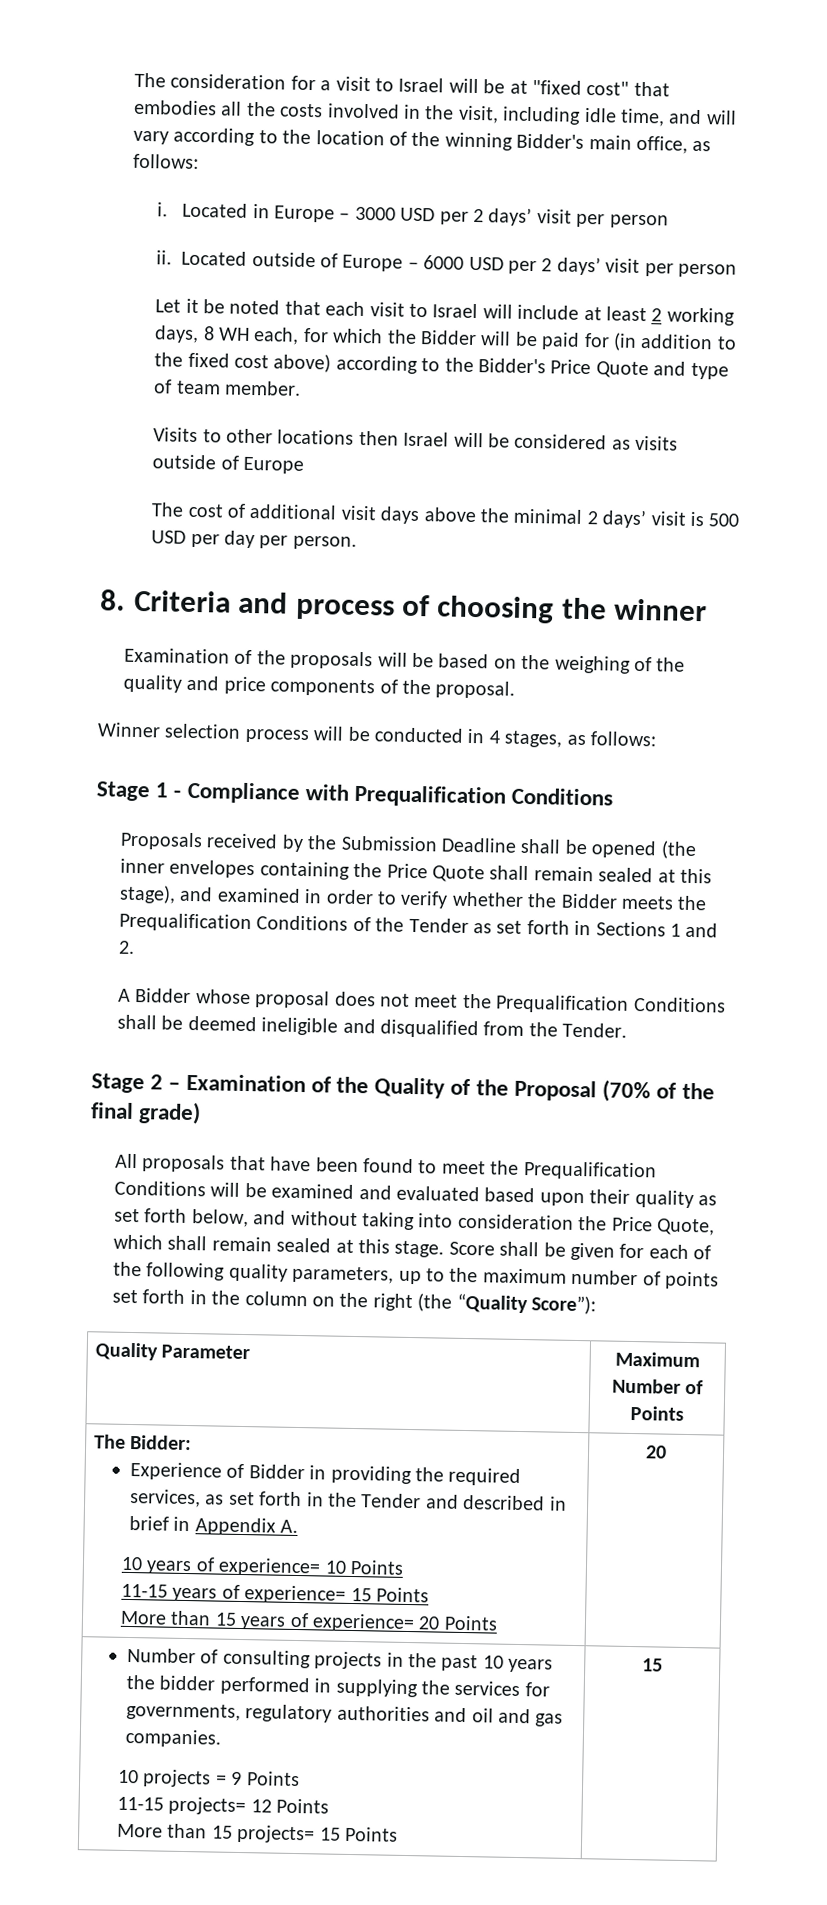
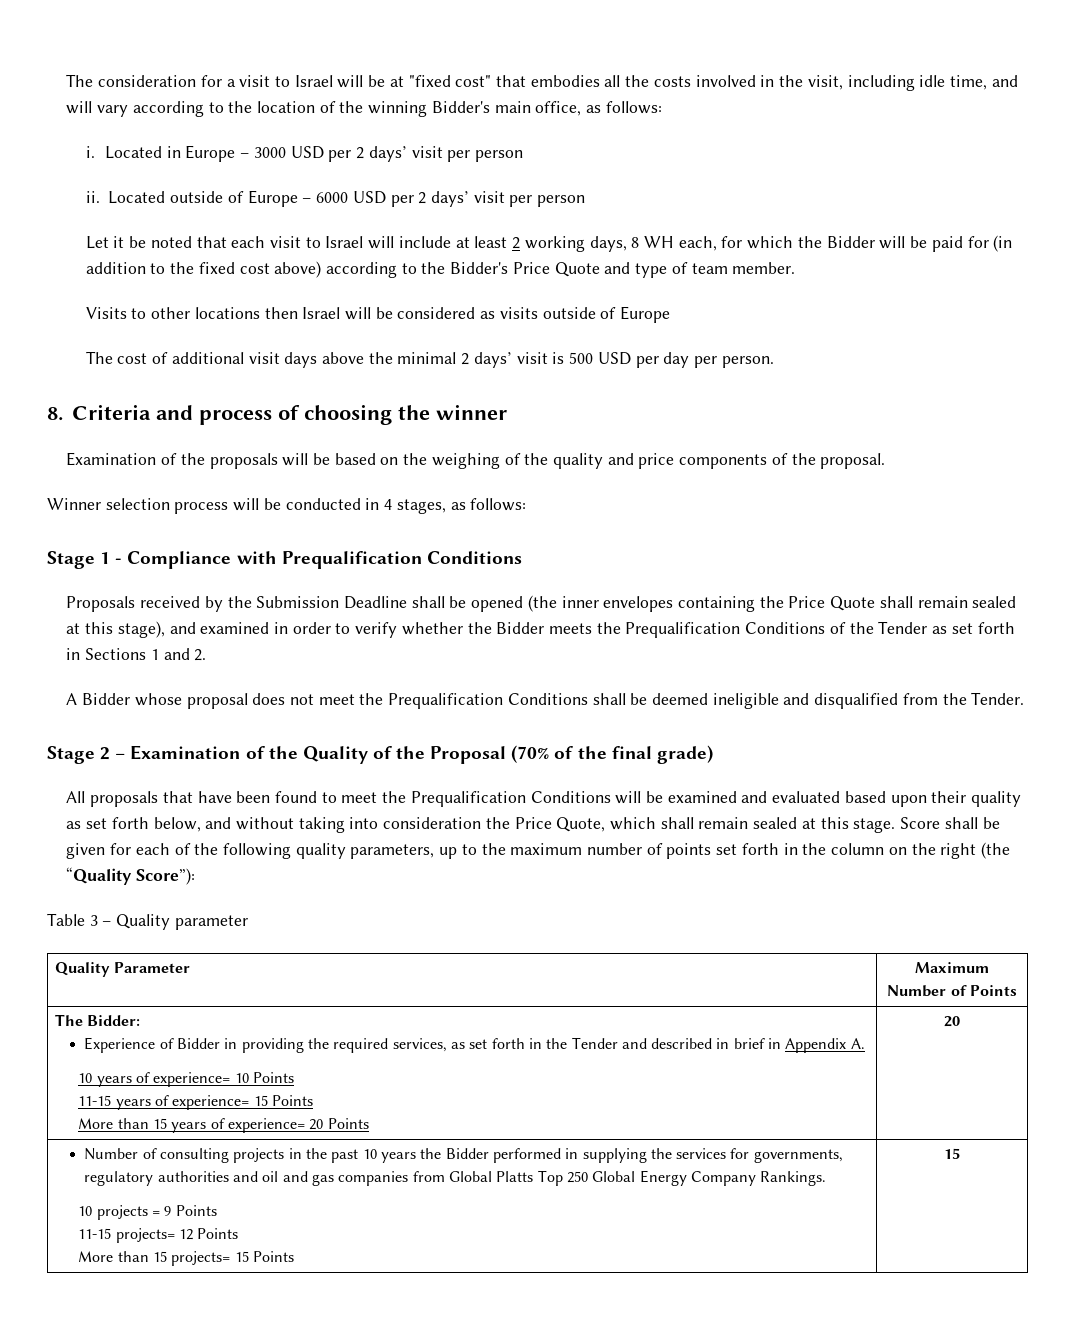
+ Table 3 – Quality parameter
- Number of consulting projects in the past 10 years the bidder performed in supplying the services for governments, regulatory authorities and oil and gas companies.
+ Number of consulting projects in the past 10 years the Bidder performed in supplying the services for governments, regulatory authorities and oil and gas companies from Global Platts Top 250 Global Energy Company Rankings.

